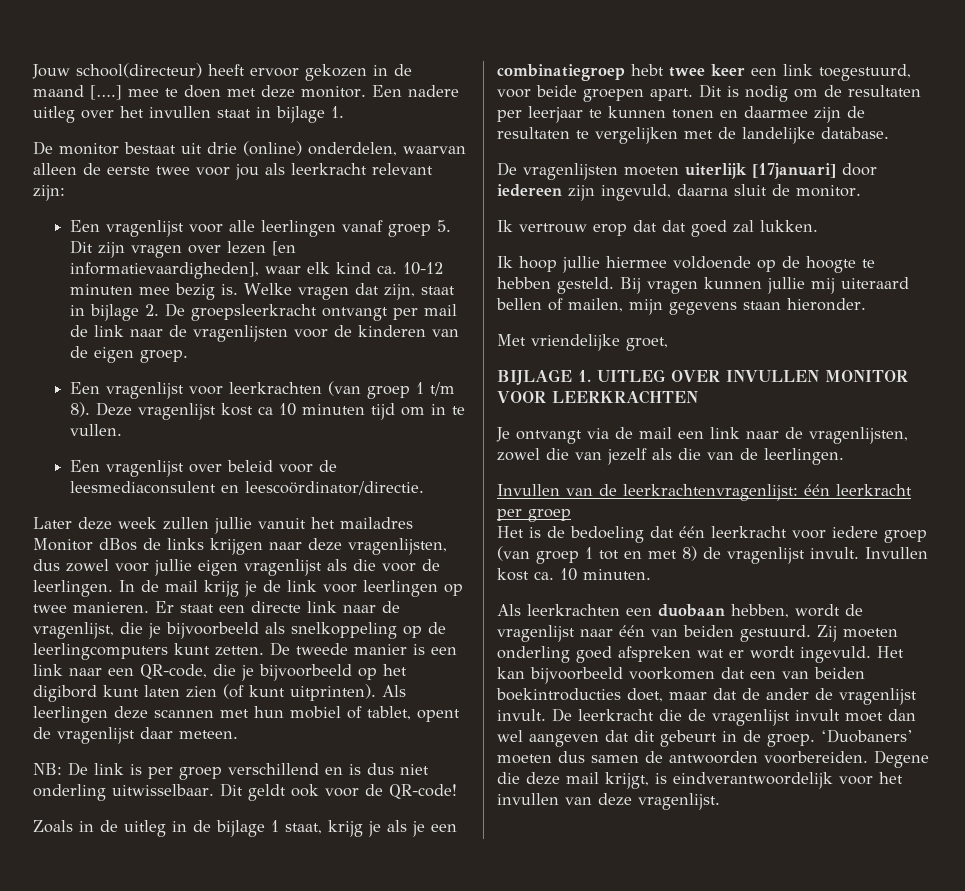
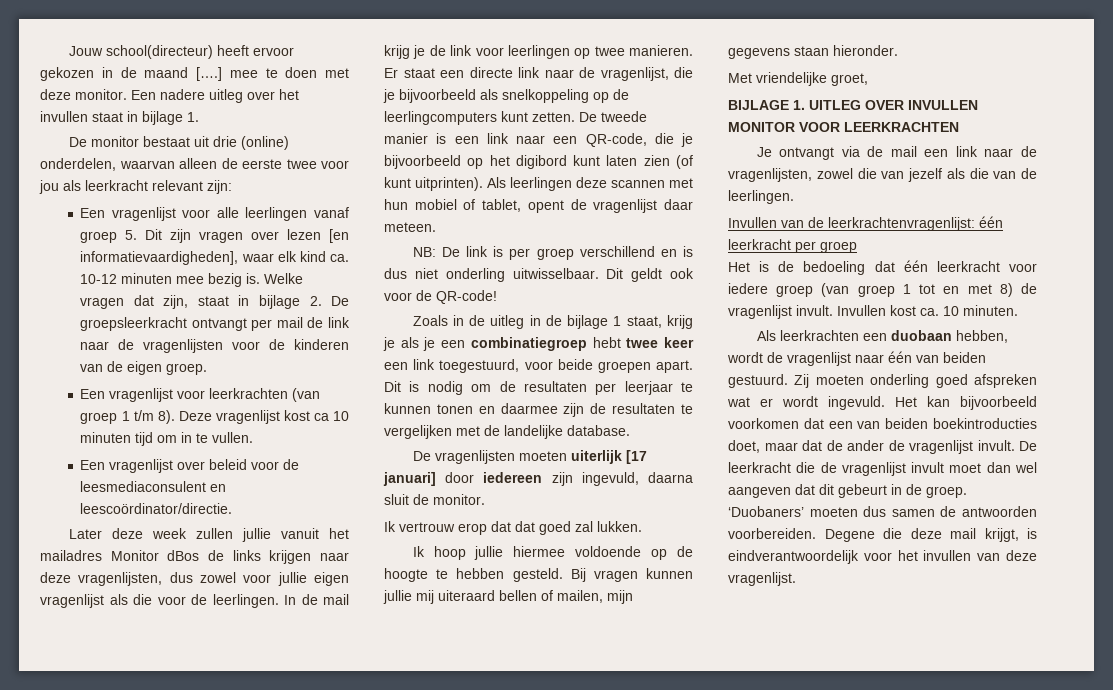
- De vragenlijsten moeten uiterlijk [17januari] door iedereen zijn ingevuld, daarna sluit de monitor.
+ De vragenlijsten moeten uiterlijk [17 januari] door iedereen zijn ingevuld, daarna sluit de monitor.

